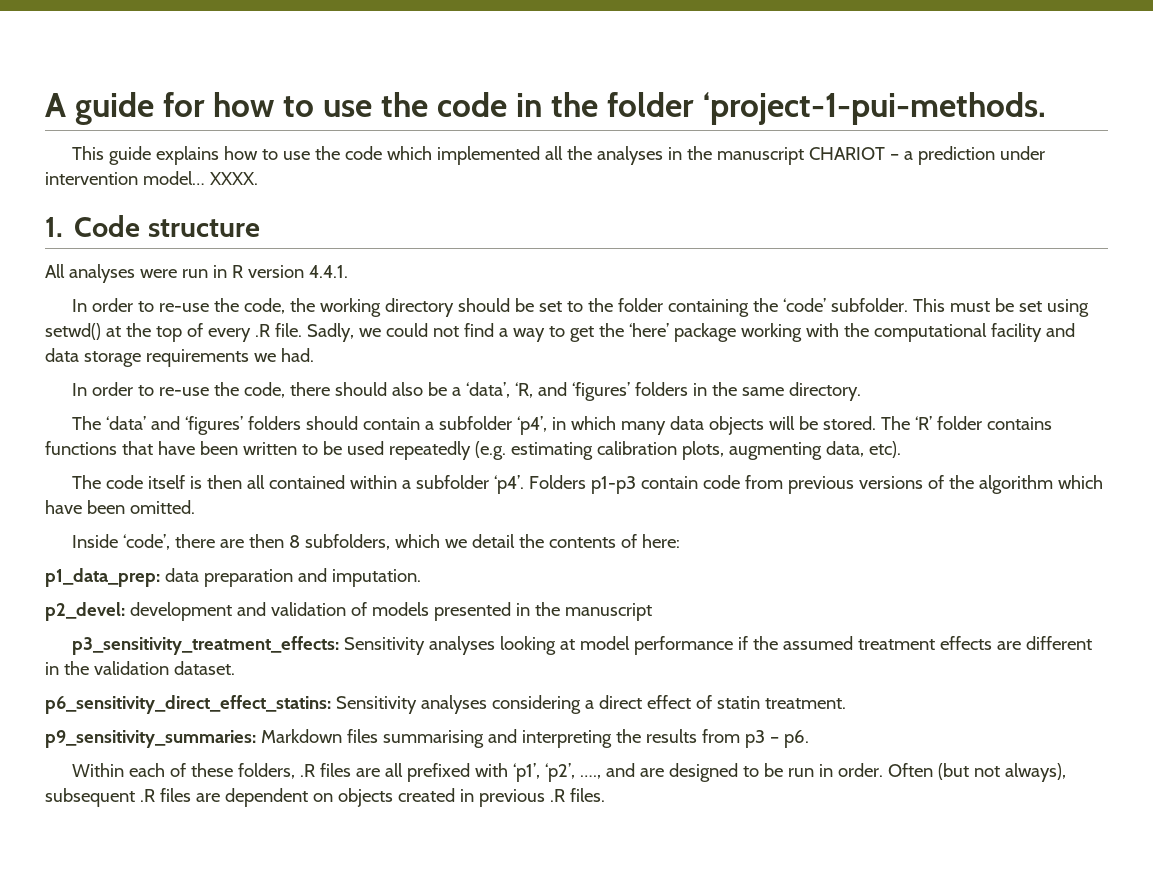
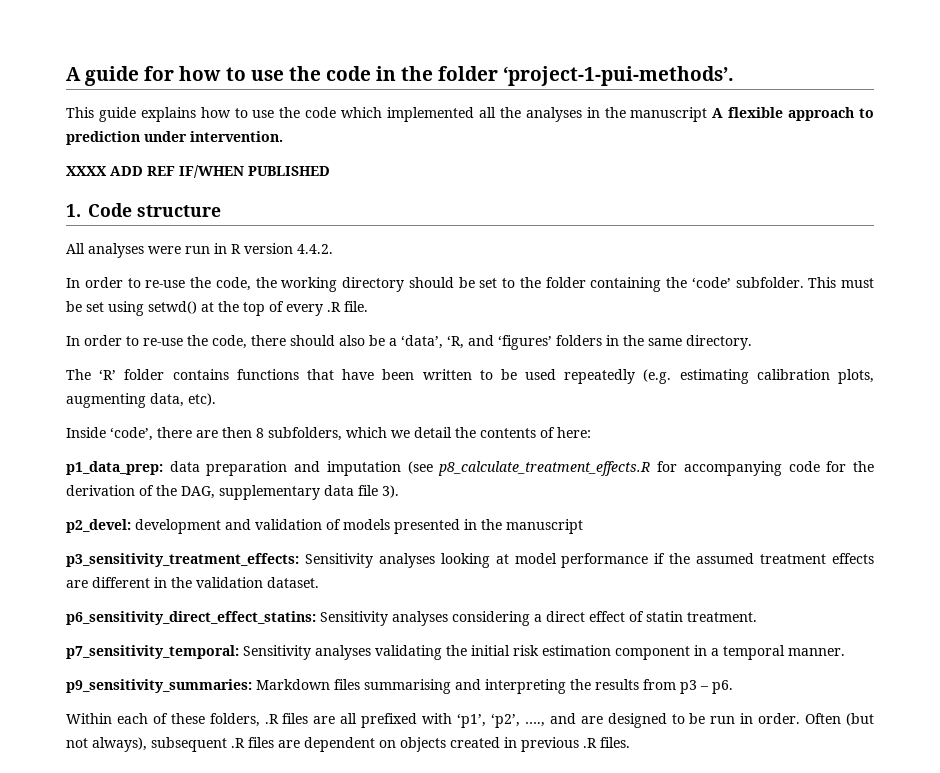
- A guide for how to use the code in the folder ‘project-1-pui-methods.
+ A guide for how to use the code in the folder ‘project-1-pui-methods’.
- This guide explains how to use the code which implemented all the analyses in the manuscript CHARIOT – a prediction under intervention model… XXXX.
+ This guide explains how to use the code which implemented all the analyses in the manuscript A flexible approach to prediction under intervention.
+ XXXX ADD REF IF/WHEN PUBLISHED
- All analyses were run in R version 4.4.1.
+ All analyses were run in R version 4.4.2.
- Sadly, we could not find a way to get the ‘here’ package working with the computational facility and data storage requirements we had.
- The ‘data’ and ‘figures’ folders should contain a subfolder ‘p4’, in which many data objects will be stored. The ‘R’ folder contains functions that have been written to be used repeatedly (e.g. estimating calibration plots, augmenting data, etc).
+ The ‘R’ folder contains functions that have been written to be used repeatedly (e.g. estimating calibration plots, augmenting data, etc).
- The code itself is then all contained within a subfolder ‘p4’. Folders p1-p3 contain code from previous versions of the algorithm which have been omitted.
- p1_data_prep: data preparation and imputation.
+ p1_data_prep: data preparation and imputation (see p8_calculate_treatment_effects.R for accompanying code for the derivation of the DAG, supplementary data file 3).
+ p7_sensitivity_temporal: Sensitivity analyses validating the initial risk estimation component in a temporal manner.

